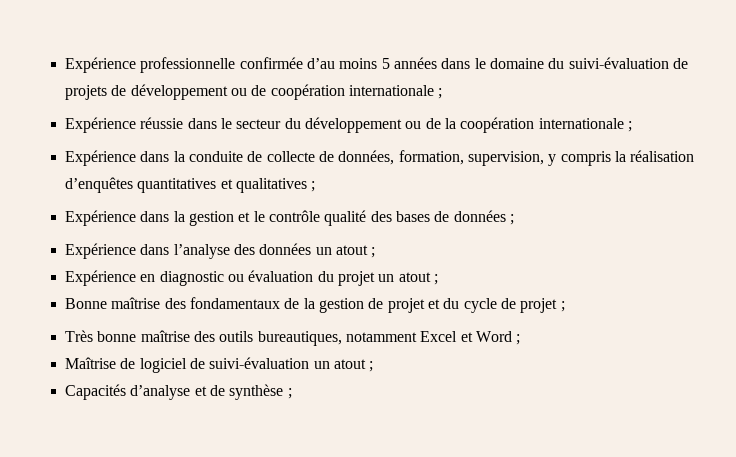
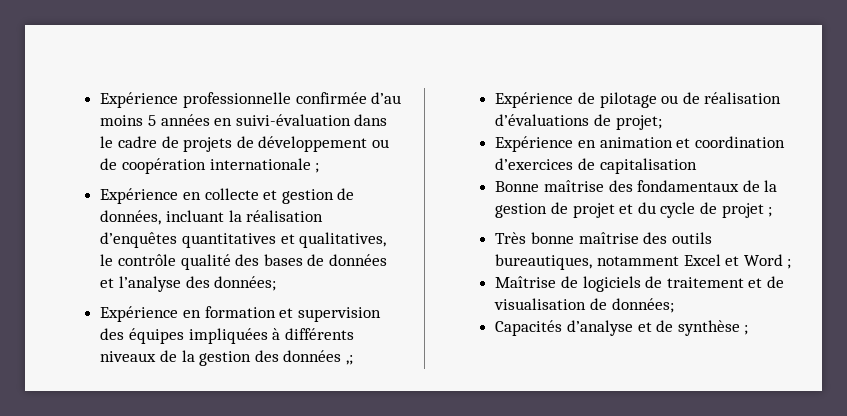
- Expérience professionnelle confirmée d’au moins 5 années dans le domaine du suivi-évaluation de projets de développement ou de coopération internationale ;
+ Expérience professionnelle confirmée d’au moins 5 années en suivi-évaluation dans le cadre de projets de développement ou de coopération internationale ;
- Expérience réussie dans le secteur du développement ou de la coopération internationale ;
- Expérience dans la conduite de collecte de données, formation, supervision, y compris la réalisation d’enquêtes quantitatives et qualitatives ;
- Expérience dans la gestion et le contrôle qualité des bases de données ;
- Expérience dans l’analyse des données un atout ;
- Expérience en diagnostic ou évaluation du projet un atout ;
+ Expérience en collecte et gestion de données, incluant la réalisation d’enquêtes quantitatives et qualitatives, le contrôle qualité des bases de données et l’analyse des données;
+ Expérience en formation et supervision des équipes impliquées à différents niveaux de la gestion des données ,;
+ Expérience de pilotage ou de réalisation d’évaluations de projet;
+ Expérience en animation et coordination d’exercices de capitalisation
- Maîtrise de logiciel de suivi-évaluation un atout ;
+ Maîtrise de logiciels de traitement et de visualisation de données;

